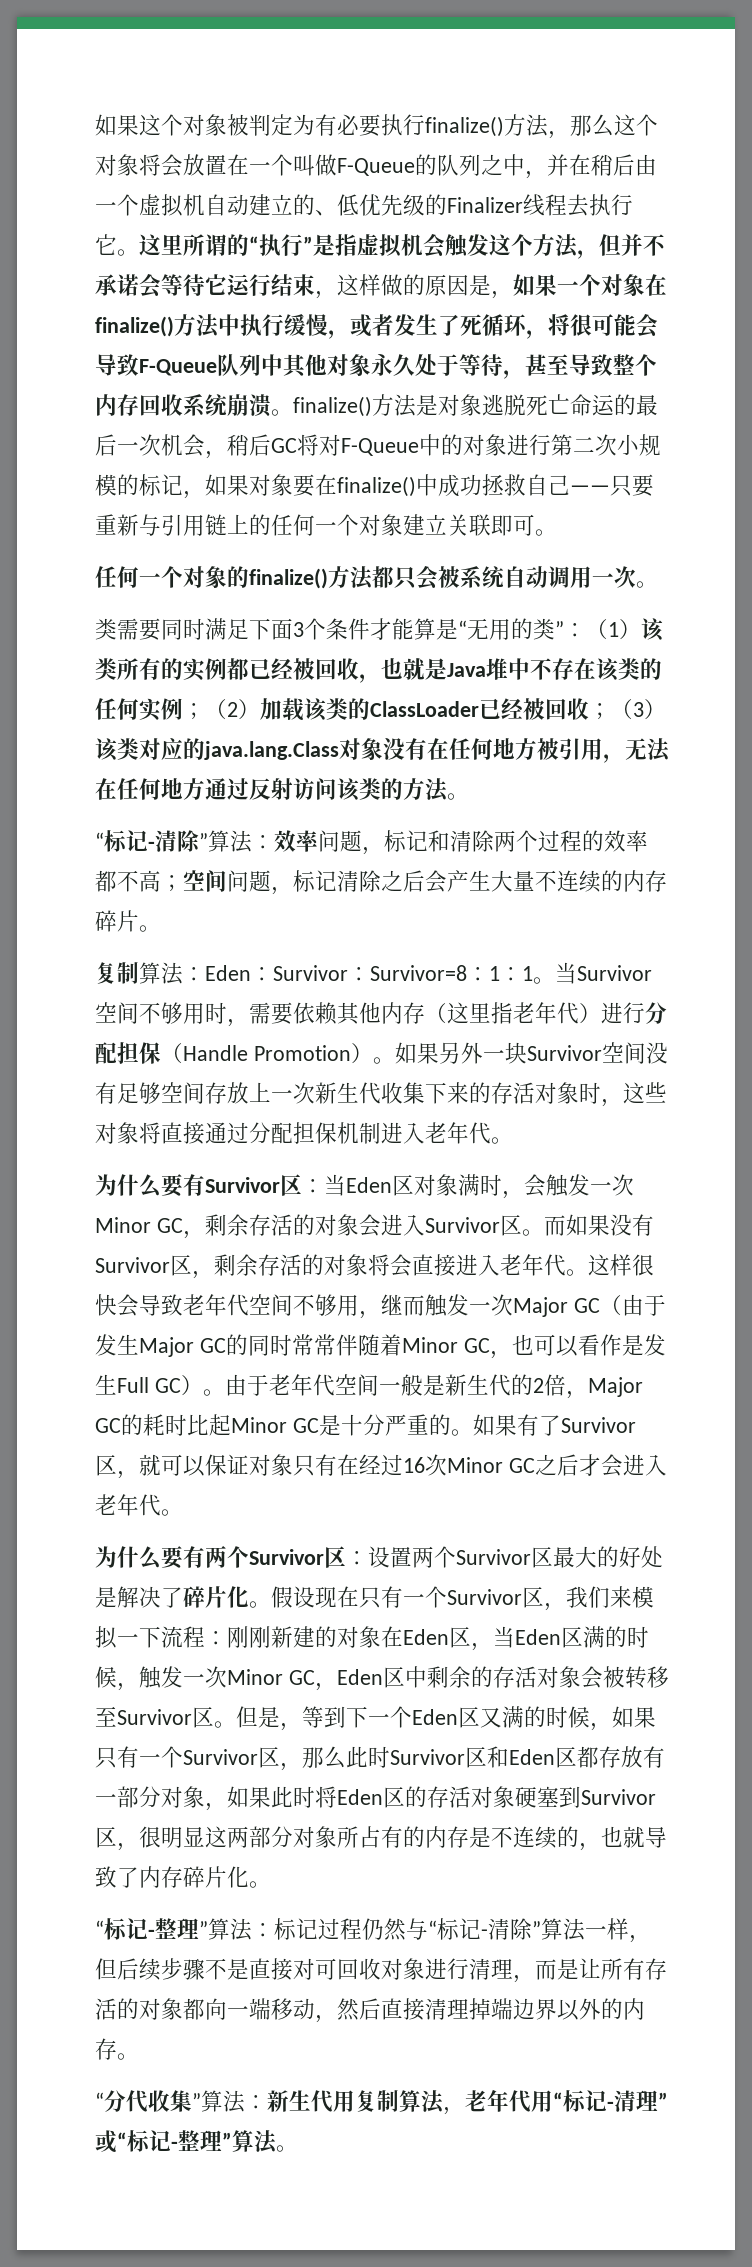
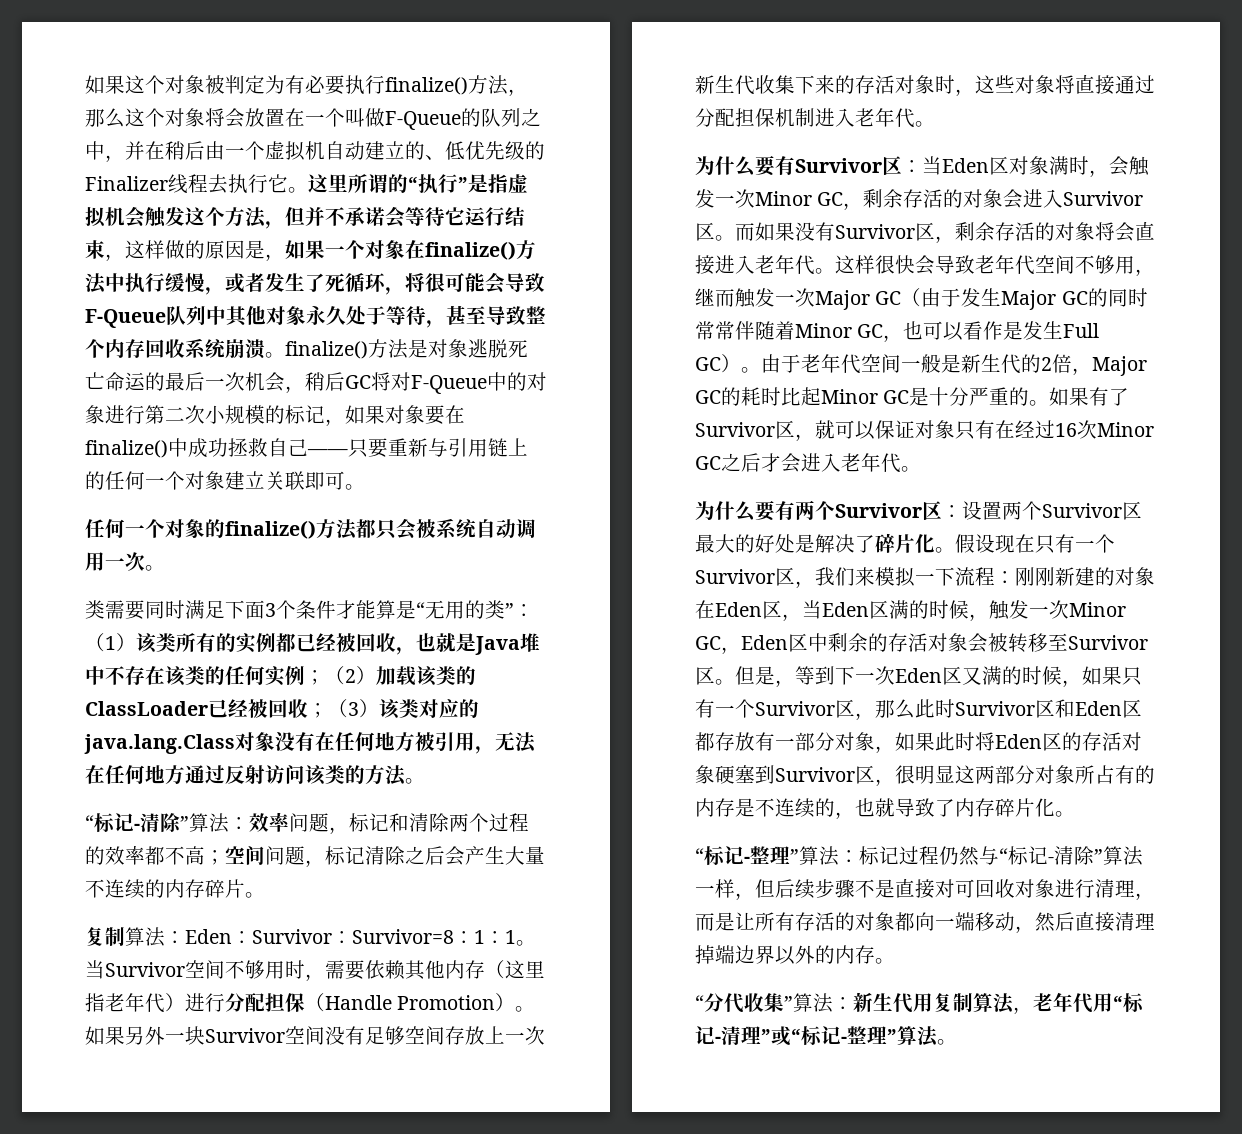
- 但是，等到下一个Eden区又满的时候，如果只有一个Survivor区，那么此时Survivor区和Eden区都存放有一部分对象，如果此时将Eden区的存活对象硬塞到Survivor区，很明显这两部分对象所占有的内存是不连续的，也就导致了内存碎片化。
+ 但是，等到下一次Eden区又满的时候，如果只有一个Survivor区，那么此时Survivor区和Eden区都存放有一部分对象，如果此时将Eden区的存活对象硬塞到Survivor区，很明显这两部分对象所占有的内存是不连续的，也就导致了内存碎片化。

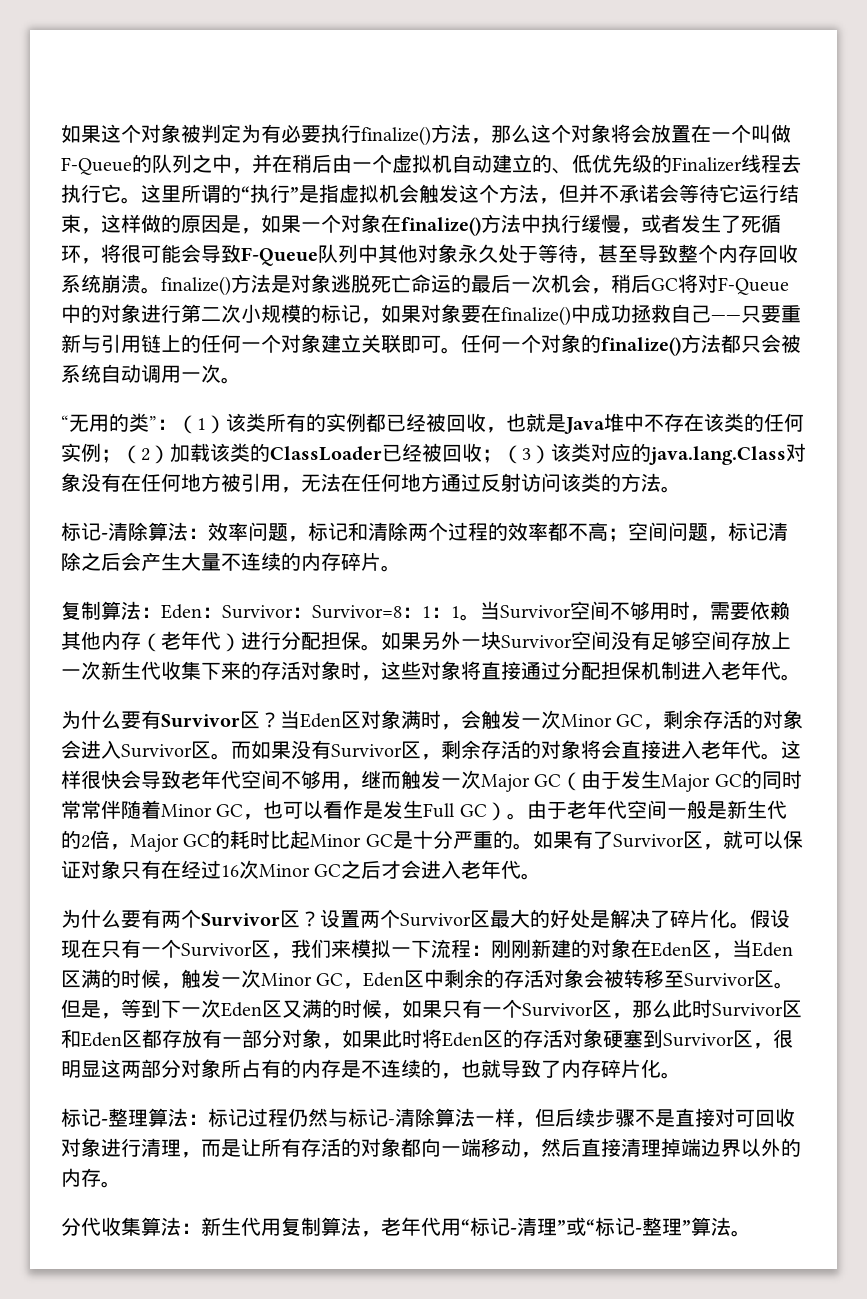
- 这里所谓的“执行”是指虚拟机会触发这个方法，但并不承诺会等待它运行结束，这样做的原因是，如果一个对象在finalize()方法中执行缓慢，或者发生了死循环，将很可能会导致F-Queue队列中其他对象永久处于等待，甚至导致整个内存回收系统崩溃。finalize()方法是对象逃脱死亡命运的最后一次机会，稍后GC将对F-Queue中的对象进行第二次小规模的标记，如果对象要在finalize()中成功拯救自己——只要重新与引用链上的任何一个对象建立关联即可。
- 任何一个对象的finalize()方法都只会被系统自动调用一次。
+ 这里所谓的“执行”是指虚拟机会触发这个方法，但并不承诺会等待它运行结束，这样做的原因是，如果一个对象在finalize()方法中执行缓慢，或者发生了死循环，将很可能会导致F-Queue队列中其他对象永久处于等待，甚至导致整个内存回收系统崩溃。finalize()方法是对象逃脱死亡命运的最后一次机会，稍后GC将对F-Queue中的对象进行第二次小规模的标记，如果对象要在finalize()中成功拯救自己——只要重新与引用链上的任何一个对象建立关联即可。任何一个对象的finalize()方法都只会被系统自动调用一次。
- 类需要同时满足下面3个条件才能算是“无用的类”：（1）该类所有的实例都已经被回收，也就是Java堆中不存在该类的任何实例；（2）加载该类的ClassLoader已经被回收；（3）该类对应的java.lang.Class对象没有在任何地方被引用，无法在任何地方通过反射访问该类的方法。
+ “无用的类”：（1）该类所有的实例都已经被回收，也就是Java堆中不存在该类的任何实例；（2）加载该类的ClassLoader已经被回收；（3）该类对应的java.lang.Class对象没有在任何地方被引用，无法在任何地方通过反射访问该类的方法。
- “标记-清除”算法：效率问题，标记和清除两个过程的效率都不高；空间问题，标记清除之后会产生大量不连续的内存碎片。
+ 标记-清除算法：效率问题，标记和清除两个过程的效率都不高；空间问题，标记清除之后会产生大量不连续的内存碎片。
- 当Survivor空间不够用时，需要依赖其他内存（这里指老年代）进行分配担保（Handle Promotion）。
+ 当Survivor空间不够用时，需要依赖其他内存（老年代）进行分配担保。
- 为什么要有Survivor区：当Eden区对象满时，会触发一次Minor GC，剩余存活的对象会进入Survivor区。
+ 为什么要有Survivor区？当Eden区对象满时，会触发一次Minor GC，剩余存活的对象会进入Survivor区。
- 为什么要有两个Survivor区：设置两个Survivor区最大的好处是解决了碎片化。
+ 为什么要有两个Survivor区？设置两个Survivor区最大的好处是解决了碎片化。
- “标记-整理”算法：标记过程仍然与“标记-清除”算法一样，但后续步骤不是直接对可回收对象进行清理，而是让所有存活的对象都向一端移动，然后直接清理掉端边界以外的内存。
+ 标记-整理算法：标记过程仍然与标记-清除算法一样，但后续步骤不是直接对可回收对象进行清理，而是让所有存活的对象都向一端移动，然后直接清理掉端边界以外的内存。
- “分代收集”算法：新生代用复制算法，老年代用“标记-清理”或“标记-整理”算法。
+ 分代收集算法：新生代用复制算法，老年代用“标记-清理”或“标记-整理”算法。

